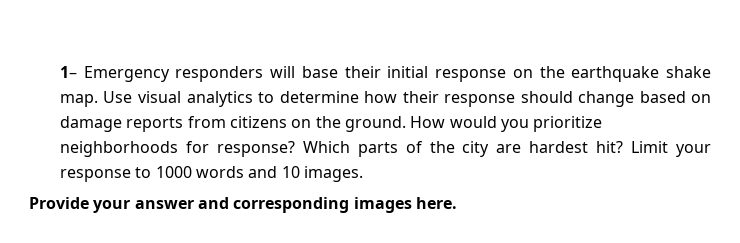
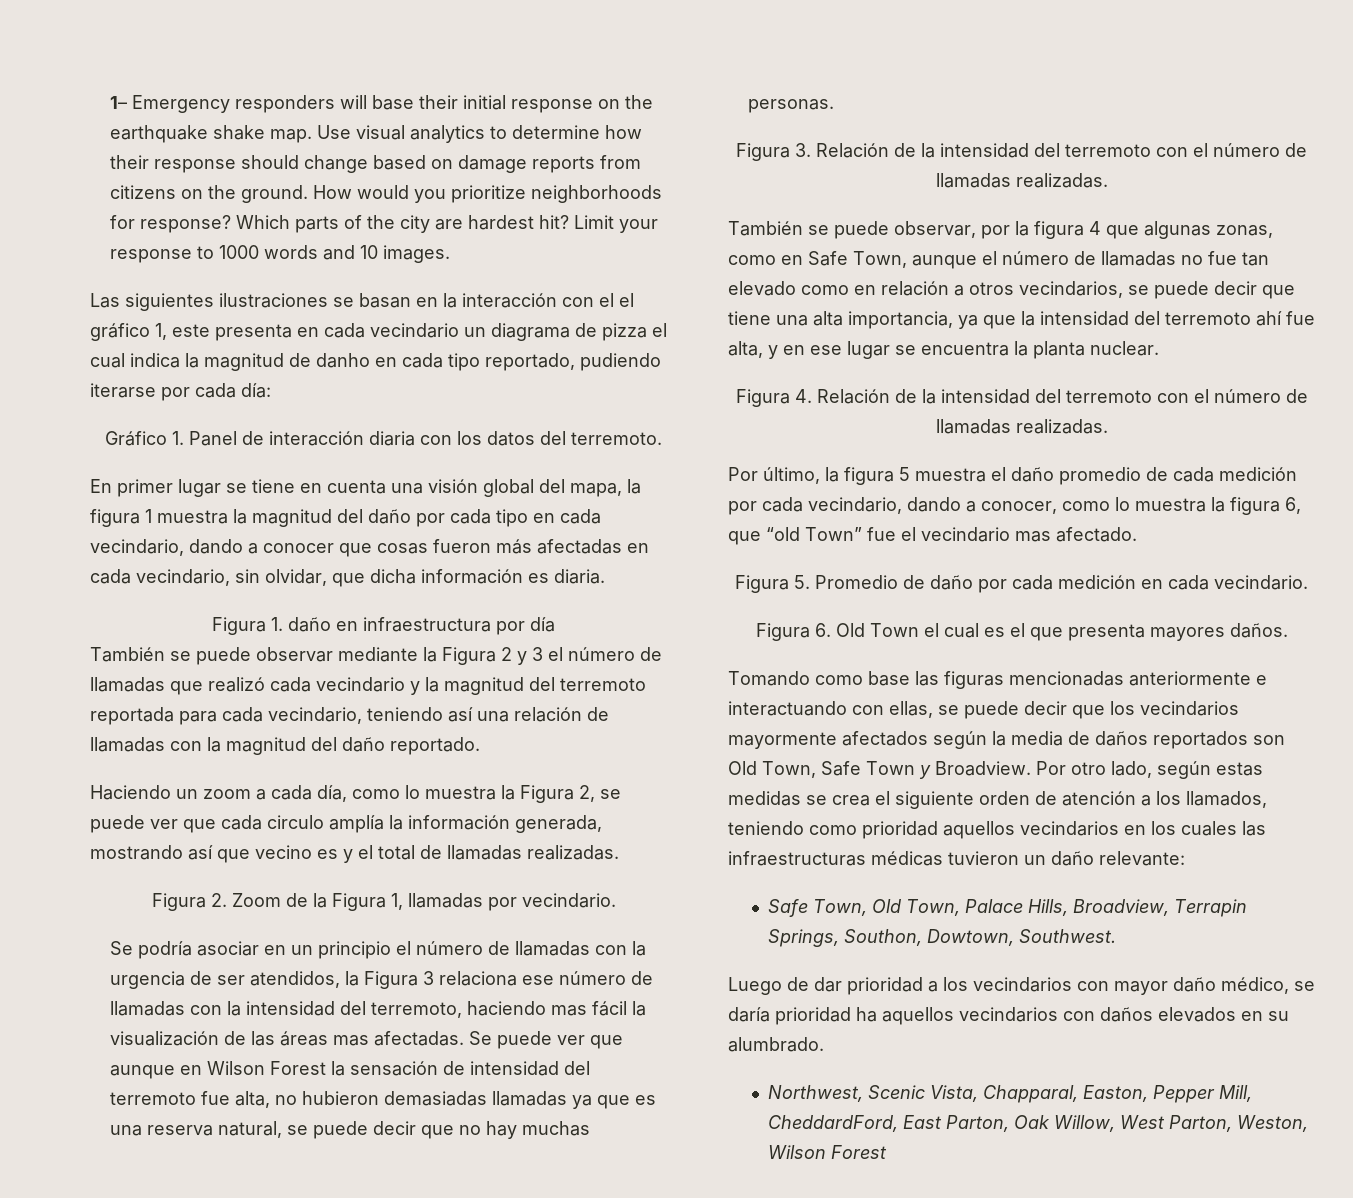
- Provide your answer and corresponding images here.
+ Las siguientes ilustraciones se basan en la interacción con el el gráfico 1, este presenta en cada vecindario un diagrama de pizza el cual indica la magnitud de danho en cada tipo reportado, pudiendo iterarse por cada día:
+ Gráfico 1. Panel de interacción diaria con los datos del terremoto.
+ En primer lugar se tiene en cuenta una visión global del mapa, la figura 1 muestra la magnitud del daño por cada tipo en cada vecindario, dando a conocer que cosas fueron más afectadas en cada vecindario, sin olvidar, que dicha información es diaria.
+ Figura 1. daño en infraestructura por día
+ También se puede observar mediante la Figura 2 y 3 el número de llamadas que realizó cada vecindario y la magnitud del terremoto reportada para cada vecindario, teniendo así una relación de llamadas con la magnitud del daño reportado.
+ Haciendo un zoom a cada día, como lo muestra la Figura 2, se puede ver que cada circulo amplía la información generada, mostrando así que vecino es y el total de llamadas realizadas.
+ Figura 2. Zoom de la Figura 1, llamadas por vecindario.
+ Se podría asociar en un principio el número de llamadas con la urgencia de ser atendidos, la Figura 3 relaciona ese número de llamadas con la intensidad del terremoto, haciendo mas fácil la visualización de las áreas mas afectadas. Se puede ver que aunque en Wilson Forest la sensación de intensidad del terremoto fue alta, no hubieron demasiadas llamadas ya que es una reserva natural, se puede decir que no hay muchas personas.
+ Figura 3. Relación de la intensidad del terremoto con el número de llamadas realizadas.
+ También se puede observar, por la figura 4 que algunas zonas, como en Safe Town, aunque el número de llamadas no fue tan elevado como en relación a otros vecindarios, se puede decir que tiene una alta importancia, ya que la intensidad del terremoto ahí fue alta, y en ese lugar se encuentra la planta nuclear.
+ Figura 4. Relación de la intensidad del terremoto con el número de llamadas realizadas.
+ Por último, la figura 5 muestra el daño promedio de cada medición por cada vecindario, dando a conocer, como lo muestra la figura 6, que “old Town” fue el vecindario mas afectado.
+ Figura 5. Promedio de daño por cada medición en cada vecindario.
+ Figura 6. Old Town el cual es el que presenta mayores daños.
+ Tomando como base las figuras mencionadas anteriormente e interactuando con ellas, se puede decir que los vecindarios mayormente afectados según la media de daños reportados son Old Town, Safe Town y Broadview. Por otro lado, según estas medidas se crea el siguiente orden de atención a los llamados, teniendo como prioridad aquellos vecindarios en los cuales las infraestructuras médicas tuvieron un daño relevante:
+ Safe Town, Old Town, Palace Hills, Broadview, Terrapin Springs, Southon, Dowtown, Southwest.
+ Luego de dar prioridad a los vecindarios con mayor daño médico, se daría prioridad ha aquellos vecindarios con daños elevados en su alumbrado.
+ Northwest, Scenic Vista, Chapparal, Easton, Pepper Mill, CheddardFord, East Parton, Oak Willow, West Parton, Weston, Wilson Forest

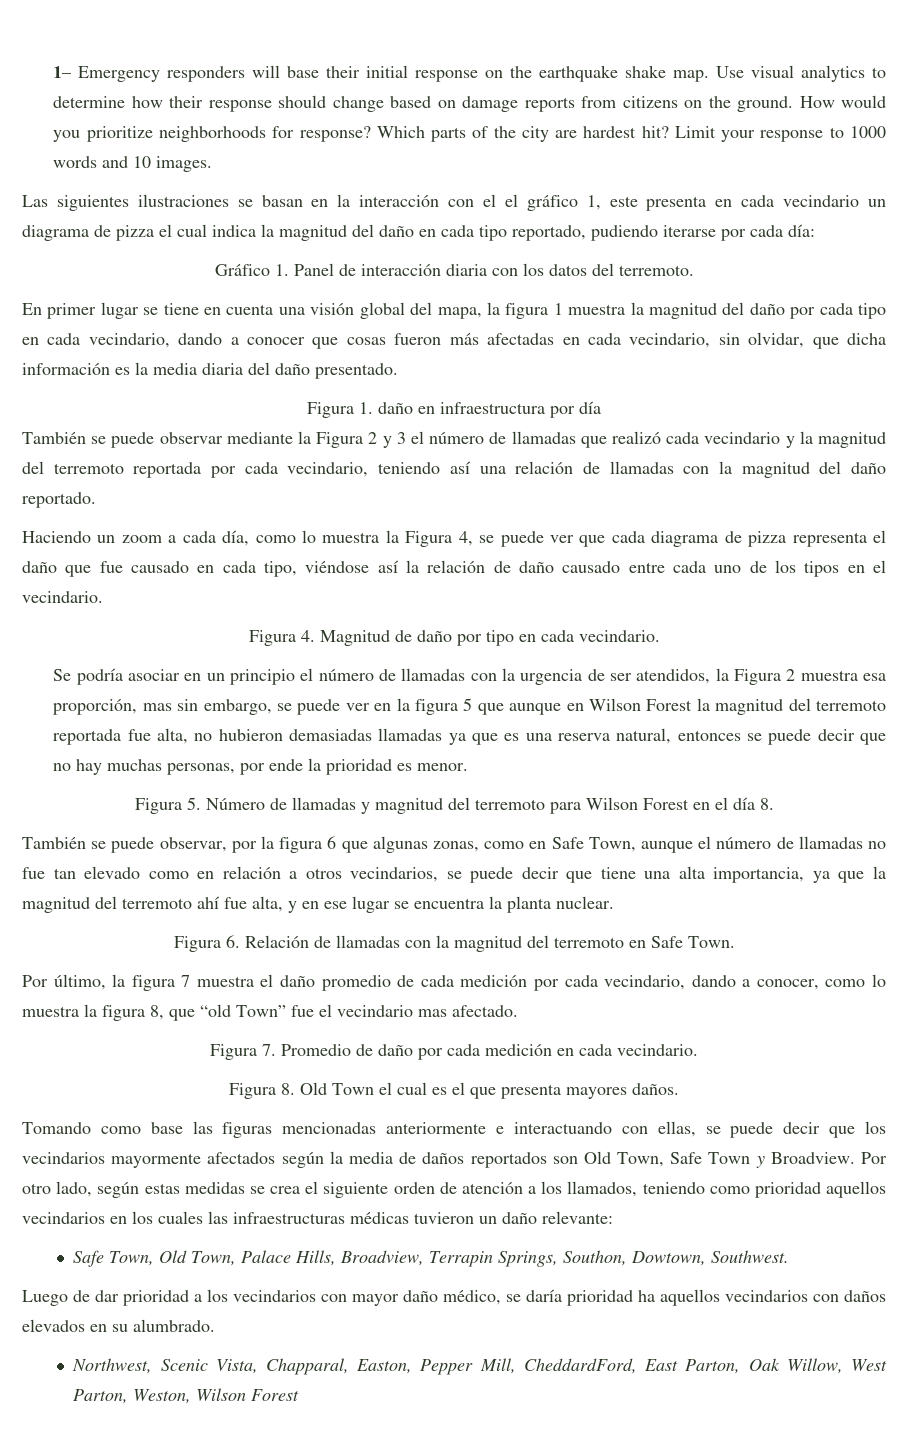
- Las siguientes ilustraciones se basan en la interacción con el el gráfico 1, este presenta en cada vecindario un diagrama de pizza el cual indica la magnitud de danho en cada tipo reportado, pudiendo iterarse por cada día:
+ Las siguientes ilustraciones se basan en la interacción con el el gráfico 1, este presenta en cada vecindario un diagrama de pizza el cual indica la magnitud del daño en cada tipo reportado, pudiendo iterarse por cada día:
- En primer lugar se tiene en cuenta una visión global del mapa, la figura 1 muestra la magnitud del daño por cada tipo en cada vecindario, dando a conocer que cosas fueron más afectadas en cada vecindario, sin olvidar, que dicha información es diaria.
+ En primer lugar se tiene en cuenta una visión global del mapa, la figura 1 muestra la magnitud del daño por cada tipo en cada vecindario, dando a conocer que cosas fueron más afectadas en cada vecindario, sin olvidar, que dicha información es la media diaria del daño presentado.
- También se puede observar mediante la Figura 2 y 3 el número de llamadas que realizó cada vecindario y la magnitud del terremoto reportada para cada vecindario, teniendo así una relación de llamadas con la magnitud del daño reportado.
+ También se puede observar mediante la Figura 2 y 3 el número de llamadas que realizó cada vecindario y la magnitud del terremoto reportada por cada vecindario, teniendo así una relación de llamadas con la magnitud del daño reportado.
- Haciendo un zoom a cada día, como lo muestra la Figura 2, se puede ver que cada circulo amplía la información generada, mostrando así que vecino es y el total de llamadas realizadas.
- Figura 2. Zoom de la Figura 1, llamadas por vecindario.
+ Haciendo un zoom a cada día, como lo muestra la Figura 4, se puede ver que cada diagrama de pizza representa el daño que fue causado en cada tipo, viéndose así la relación de daño causado entre cada uno de los tipos en el vecindario.
+ Figura 4. Magnitud de daño por tipo en cada vecindario.
- Se podría asociar en un principio el número de llamadas con la urgencia de ser atendidos, la Figura 3 relaciona ese número de llamadas con la intensidad del terremoto, haciendo mas fácil la visualización de las áreas mas afectadas. Se puede ver que aunque en Wilson Forest la sensación de intensidad del terremoto fue alta, no hubieron demasiadas llamadas ya que es una reserva natural, se puede decir que no hay muchas personas.
- Figura 3. Relación de la intensidad del terremoto con el número de llamadas realizadas.
+ Se podría asociar en un principio el número de llamadas con la urgencia de ser atendidos, la Figura 2 muestra esa proporción, mas sin embargo, se puede ver en la figura 5 que aunque en Wilson Forest la magnitud del terremoto reportada fue alta, no hubieron demasiadas llamadas ya que es una reserva natural, entonces se puede decir que no hay muchas personas, por ende la prioridad es menor.
+ Figura 5. Número de llamadas y magnitud del terremoto para Wilson Forest en el día 8.
- También se puede observar, por la figura 4 que algunas zonas, como en Safe Town, aunque el número de llamadas no fue tan elevado como en relación a otros vecindarios, se puede decir que tiene una alta importancia, ya que la intensidad del terremoto ahí fue alta, y en ese lugar se encuentra la planta nuclear.
+ También se puede observar, por la figura 6 que algunas zonas, como en Safe Town, aunque el número de llamadas no fue tan elevado como en relación a otros vecindarios, se puede decir que tiene una alta importancia, ya que la magnitud del terremoto ahí fue alta, y en ese lugar se encuentra la planta nuclear.
- Figura 4. Relación de la intensidad del terremoto con el número de llamadas realizadas.
+ Figura 6. Relación de llamadas con la magnitud del terremoto en Safe Town.
- Por último, la figura 5 muestra el daño promedio de cada medición por cada vecindario, dando a conocer, como lo muestra la figura 6, que “old Town” fue el vecindario mas afectado.
+ Por último, la figura 7 muestra el daño promedio de cada medición por cada vecindario, dando a conocer, como lo muestra la figura 8, que “old Town” fue el vecindario mas afectado.
- Figura 5. Promedio de daño por cada medición en cada vecindario.
+ Figura 7. Promedio de daño por cada medición en cada vecindario.
- Figura 6. Old Town el cual es el que presenta mayores daños.
+ Figura 8. Old Town el cual es el que presenta mayores daños.

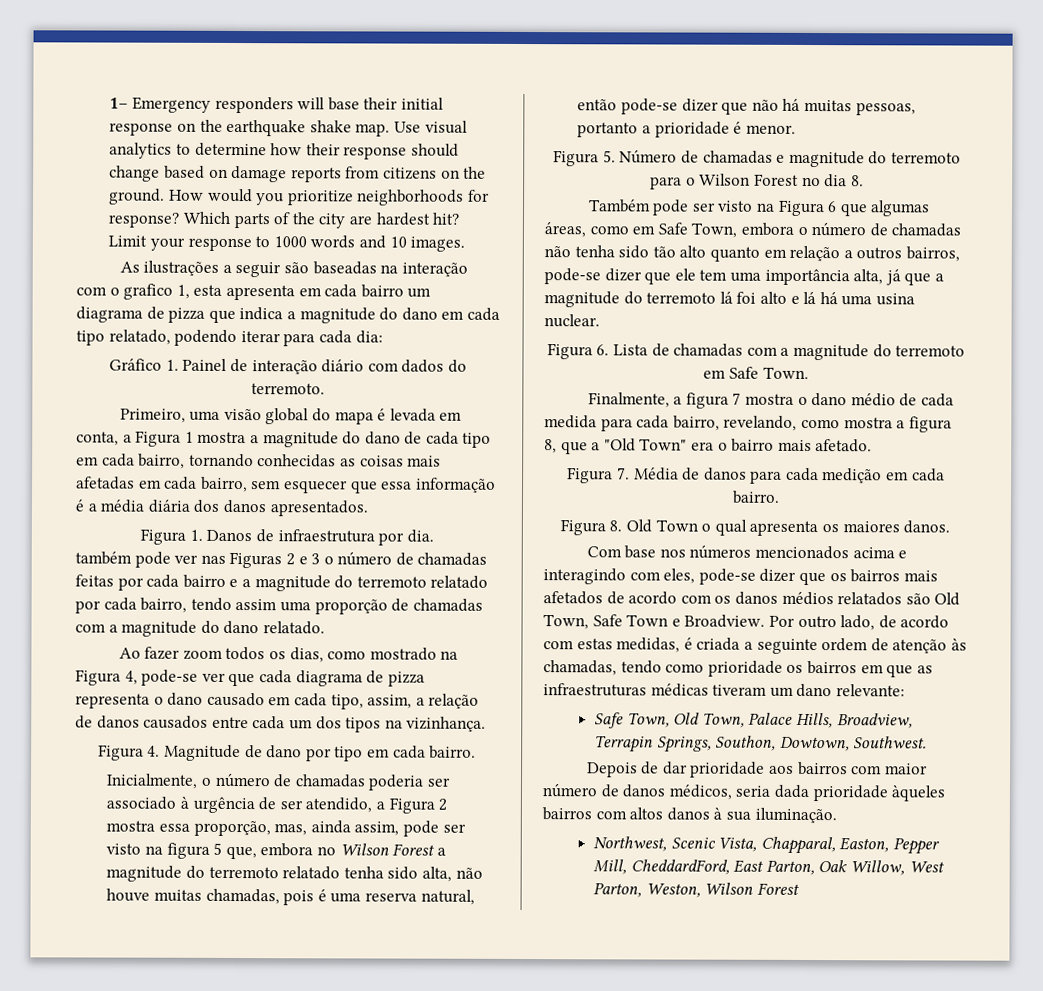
- Las siguientes ilustraciones se basan en la interacción con el el gráfico 1, este presenta en cada vecindario un diagrama de pizza el cual indica la magnitud del daño en cada tipo reportado, pudiendo iterarse por cada día:
- Gráfico 1. Panel de interacción diaria con los datos del terremoto.
- En primer lugar se tiene en cuenta una visión global del mapa, la figura 1 muestra la magnitud del daño por cada tipo en cada vecindario, dando a conocer que cosas fueron más afectadas en cada vecindario, sin olvidar, que dicha información es la media diaria del daño presentado.
- Figura 1. daño en infraestructura por día
- También se puede observar mediante la Figura 2 y 3 el número de llamadas que realizó cada vecindario y la magnitud del terremoto reportada por cada vecindario, teniendo así una relación de llamadas con la magnitud del daño reportado.
- Haciendo un zoom a cada día, como lo muestra la Figura 4, se puede ver que cada diagrama de pizza representa el daño que fue causado en cada tipo, viéndose así la relación de daño causado entre cada uno de los tipos en el vecindario.
- Figura 4. Magnitud de daño por tipo en cada vecindario.
- Se podría asociar en un principio el número de llamadas con la urgencia de ser atendidos, la Figura 2 muestra esa proporción, mas sin embargo, se puede ver en la figura 5 que aunque en Wilson Forest la magnitud del terremoto reportada fue alta, no hubieron demasiadas llamadas ya que es una reserva natural, entonces se puede decir que no hay muchas personas, por ende la prioridad es menor.
+ As ilustrações a seguir são baseadas na interação com o grafico 1, esta apresenta em cada bairro um diagrama de pizza que indica a magnitude do dano em cada tipo relatado, podendo iterar para cada dia:
+ Gráfico 1. Painel de interação diário com dados do terremoto.
+ Primeiro, uma visão global do mapa é levada em conta, a Figura 1 mostra a magnitude do dano de cada tipo em cada bairro, tornando conhecidas as coisas mais afetadas em cada bairro, sem esquecer que essa informação é a média diária dos danos apresentados.
+ Figura 1. Danos de infraestrutura por dia.
+ também pode ver nas Figuras 2 e 3 o número de chamadas feitas por cada bairro e a magnitude do terremoto relatado por cada bairro, tendo assim uma proporção de chamadas com a magnitude do dano relatado.
+ Ao fazer zoom todos os dias, como mostrado na Figura 4, pode-se ver que cada diagrama de pizza representa o dano causado em cada tipo, assim, a relação de danos causados entre cada um dos tipos na vizinhança.
+ Figura 4. Magnitude de dano por tipo em cada bairro.
+ Inicialmente, o número de chamadas poderia ser associado à urgência de ser atendido, a Figura 2 mostra essa proporção, mas, ainda assim, pode ser visto na figura 5 que, embora no Wilson Forest a magnitude do terremoto relatado tenha sido alta, não houve muitas chamadas, pois é uma reserva natural, então pode-se dizer que não há muitas pessoas, portanto a prioridade é menor.
- Figura 5. Número de llamadas y magnitud del terremoto para Wilson Forest en el día 8.
- También se puede observar, por la figura 6 que algunas zonas, como en Safe Town, aunque el número de llamadas no fue tan elevado como en relación a otros vecindarios, se puede decir que tiene una alta importancia, ya que la magnitud del terremoto ahí fue alta, y en ese lugar se encuentra la planta nuclear.
- Figura 6. Relación de llamadas con la magnitud del terremoto en Safe Town.
- Por último, la figura 7 muestra el daño promedio de cada medición por cada vecindario, dando a conocer, como lo muestra la figura 8, que “old Town” fue el vecindario mas afectado.
- Figura 7. Promedio de daño por cada medición en cada vecindario.
- Figura 8. Old Town el cual es el que presenta mayores daños.
- Tomando como base las figuras mencionadas anteriormente e interactuando con ellas, se puede decir que los vecindarios mayormente afectados según la media de daños reportados son Old Town, Safe Town y Broadview.
+ Figura 5. Número de chamadas e magnitude do terremoto para o Wilson Forest no dia 8.
+ Também pode ser visto na Figura 6 que algumas áreas, como em Safe Town, embora o número de chamadas não tenha sido tão alto quanto em relação a outros bairros, pode-se dizer que ele tem uma importância alta, já que a magnitude do terremoto lá foi alto e lá há uma usina nuclear.
+ Figura 6. Lista de chamadas com a magnitude do terremoto em Safe Town.
+ Finalmente, a figura 7 mostra o dano médio de cada medida para cada bairro, revelando, como mostra a figura 8, que a "Old Town" era o bairro mais afetado.
+ Figura 7. Média de danos para cada medição em cada bairro.
+ Figura 8. Old Town o qual apresenta os maiores danos.
+ Com base nos números mencionados acima e interagindo com eles, pode-se dizer que os bairros mais afetados de acordo com os danos médios relatados são Old Town, Safe Town e Broadview.
- Por otro lado, según estas medidas se crea el siguiente orden de atención a los llamados, teniendo como prioridad aquellos vecindarios en los cuales las infraestructuras médicas tuvieron un daño relevante:
+ Por outro lado, de acordo com estas medidas, é criada a seguinte ordem de atenção às chamadas, tendo como prioridade os bairros em que as infraestruturas médicas tiveram um dano relevante:
- Luego de dar prioridad a los vecindarios con mayor daño médico, se daría prioridad ha aquellos vecindarios con daños elevados en su alumbrado.
+ Depois de dar prioridade aos bairros com maior número de danos médicos, seria dada prioridade àqueles bairros com altos danos à sua iluminação.

